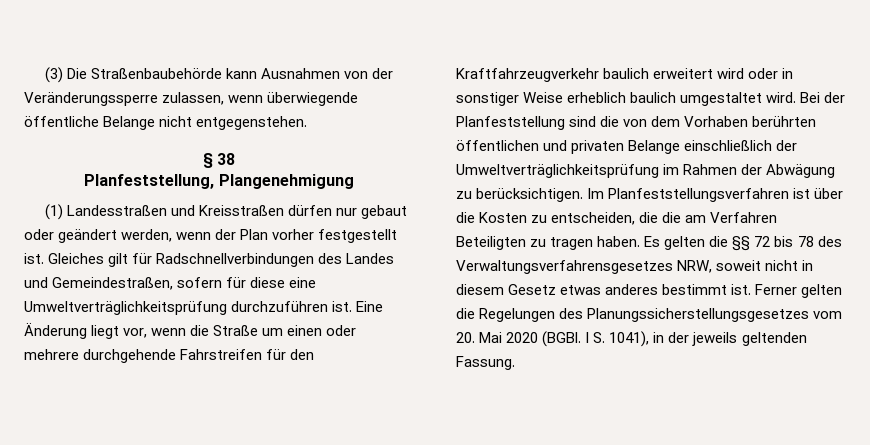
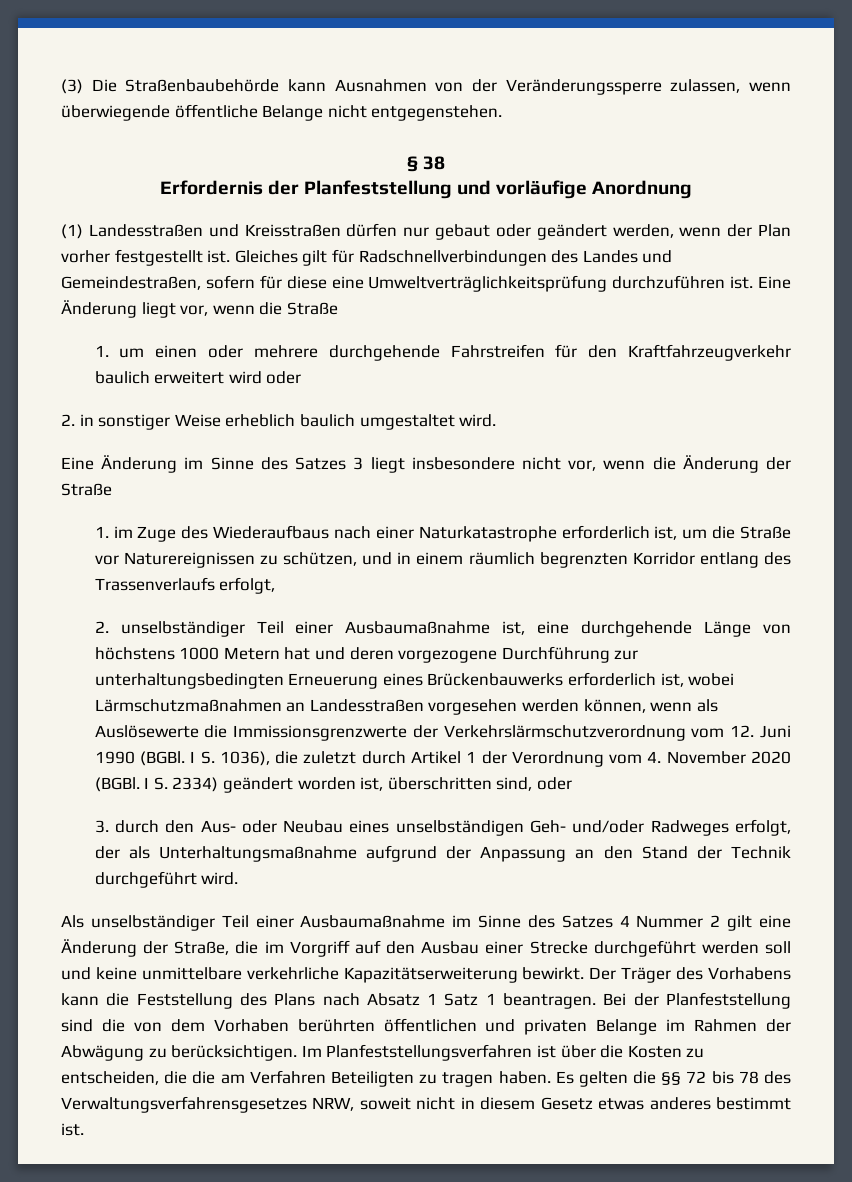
- Planfeststellung, Plangenehmigung
+ Erfordernis der Planfeststellung und vorläufige Anordnung
- Eine Änderung liegt vor, wenn die Straße um einen oder mehrere durchgehende Fahrstreifen für den Kraftfahrzeugverkehr baulich erweitert wird oder in sonstiger Weise erheblich baulich umgestaltet wird.
+ Eine Änderung liegt vor, wenn die Straße
+ 1. um einen oder mehrere durchgehende Fahrstreifen für den Kraftfahrzeugverkehr baulich erweitert wird oder
+ 2. in sonstiger Weise erheblich baulich umgestaltet wird.
+ Eine Änderung im Sinne des Satzes 3 liegt insbesondere nicht vor, wenn die Änderung der Straße
+ 1. im Zuge des Wiederaufbaus nach einer Naturkatastrophe erforderlich ist, um die Straße vor Naturereignissen zu schützen, und in einem räumlich begrenzten Korridor entlang des Trassenverlaufs erfolgt,
+ 2. unselbständiger Teil einer Ausbaumaßnahme ist, eine durchgehende Länge von höchstens 1000 Metern hat und deren vorgezogene Durchführung zur unterhaltungsbedingten Erneuerung eines Brückenbauwerks erforderlich ist, wobei Lärmschutzmaßnahmen an Landesstraßen vorgesehen werden können, wenn als Auslösewerte die Immissionsgrenzwerte der Verkehrslärmschutzverordnung vom 12. Juni 1990 (BGBl. I S. 1036), die zuletzt durch Artikel 1 der Verordnung vom 4. November 2020 (BGBl. I S. 2334) geändert worden ist, überschritten sind, oder
+ 3. durch den Aus- oder Neubau eines unselbständigen Geh- und/oder Radweges erfolgt, der als Unterhaltungsmaßnahme aufgrund der Anpassung an den Stand der Technik durchgeführt wird.
+ Als unselbständiger Teil einer Ausbaumaßnahme im Sinne des Satzes 4 Nummer 2 gilt eine Änderung der Straße, die im Vorgriff auf den Ausbau einer Strecke durchgeführt werden soll und keine unmittelbare verkehrliche Kapazitätserweiterung bewirkt. Der Träger des Vorhabens kann die Feststellung des Plans nach Absatz 1 Satz 1 beantragen.
- Bei der Planfeststellung sind die von dem Vorhaben berührten öffentlichen und privaten Belange einschließlich der Umweltverträglichkeitsprüfung im Rahmen der Abwägung zu berücksichtigen.
+ Bei der Planfeststellung sind die von dem Vorhaben berührten öffentlichen und privaten Belange im Rahmen der Abwägung zu berücksichtigen.
- Ferner gelten die Regelungen des Planungssicherstellungsgesetzes vom 20. Mai 2020 (BGBl. I S. 1041), in der jeweils geltenden Fassung.

